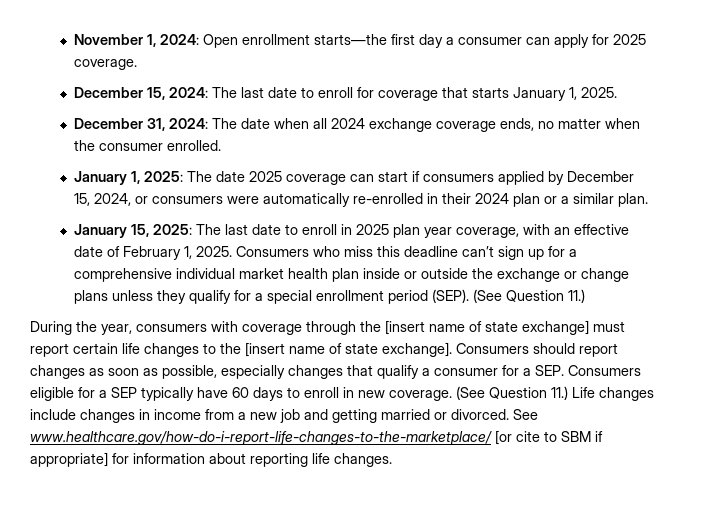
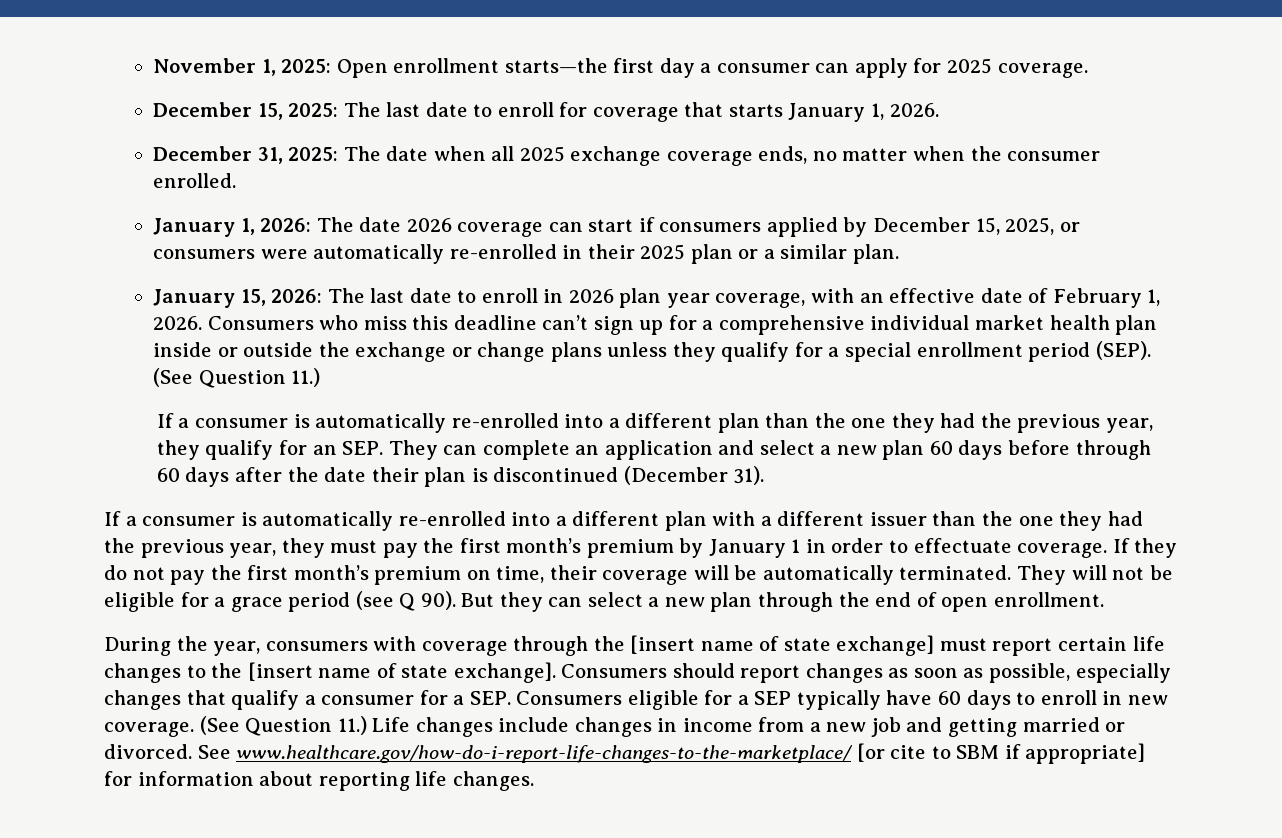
- November 1, 2024: Open enrollment starts—the first day a consumer can apply for 2025 coverage.
+ November 1, 2025: Open enrollment starts—the first day a consumer can apply for 2025 coverage.
- December 15, 2024: The last date to enroll for coverage that starts January 1, 2025.
+ December 15, 2025: The last date to enroll for coverage that starts January 1, 2026.
- December 31, 2024: The date when all 2024 exchange coverage ends, no matter when the consumer enrolled.
+ December 31, 2025: The date when all 2025 exchange coverage ends, no matter when the consumer enrolled.
- January 1, 2025: The date 2025 coverage can start if consumers applied by December 15, 2024, or consumers were automatically re-enrolled in their 2024 plan or a similar plan.
+ January 1, 2026: The date 2026 coverage can start if consumers applied by December 15, 2025, or consumers were automatically re-enrolled in their 2025 plan or a similar plan.
- January 15, 2025: The last date to enroll in 2025 plan year coverage, with an effective date of February 1, 2025.
+ January 15, 2026: The last date to enroll in 2026 plan year coverage, with an effective date of February 1, 2026.
+ If a consumer is automatically re-enrolled into a different plan than the one they had the previous year, they qualify for an SEP. They can complete an application and select a new plan 60 days before through 60 days after the date their plan is discontinued (December 31).
+ If a consumer is automatically re-enrolled into a different plan with a different issuer than the one they had the previous year, they must pay the first month’s premium by January 1 in order to effectuate coverage. If they do not pay the first month’s premium on time, their coverage will be automatically terminated. They will not be eligible for a grace period (see Q 90). But they can select a new plan through the end of open enrollment.

